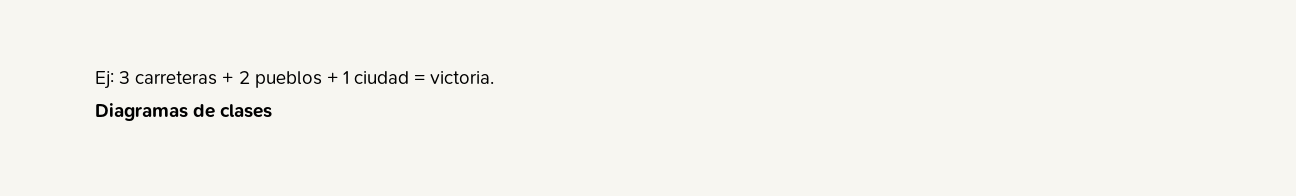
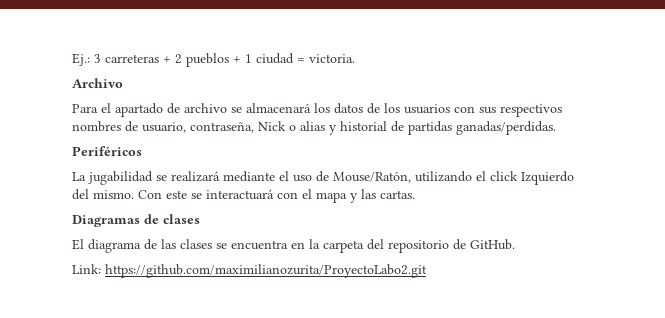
- Ej: 3 carreteras + 2 pueblos + 1 ciudad = victoria.
+ Ej.: 3 carreteras + 2 pueblos + 1 ciudad = victoria.
+ Archivo
+ Para el apartado de archivo se almacenará los datos de los usuarios con sus respectivos nombres de usuario, contraseña, Nick o alias y historial de partidas ganadas/perdidas.
+ Periféricos
+ La jugabilidad se realizará mediante el uso de Mouse/Ratón, utilizando el click Izquierdo del mismo. Con este se interactuará con el mapa y las cartas.
  Diagramas de clases
+ El diagrama de las clases se encuentra en la carpeta del repositorio de GitHub.
+ Link: https://github.com/maximilianozurita/ProyectoLabo2.git

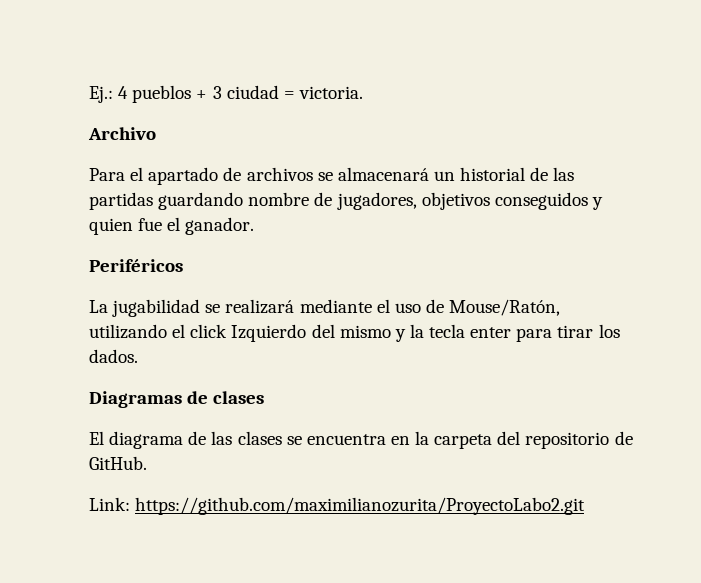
- Ej.: 3 carreteras + 2 pueblos + 1 ciudad = victoria.
+ Ej.: 4 pueblos + 3 ciudad = victoria.
- Para el apartado de archivo se almacenará los datos de los usuarios con sus respectivos nombres de usuario, contraseña, Nick o alias y historial de partidas ganadas/perdidas.
+ Para el apartado de archivos se almacenará un historial de las partidas guardando nombre de jugadores, objetivos conseguidos y quien fue el ganador.
- La jugabilidad se realizará mediante el uso de Mouse/Ratón, utilizando el click Izquierdo del mismo. Con este se interactuará con el mapa y las cartas.
+ La jugabilidad se realizará mediante el uso de Mouse/Ratón, utilizando el click Izquierdo del mismo y la tecla enter para tirar los dados.

